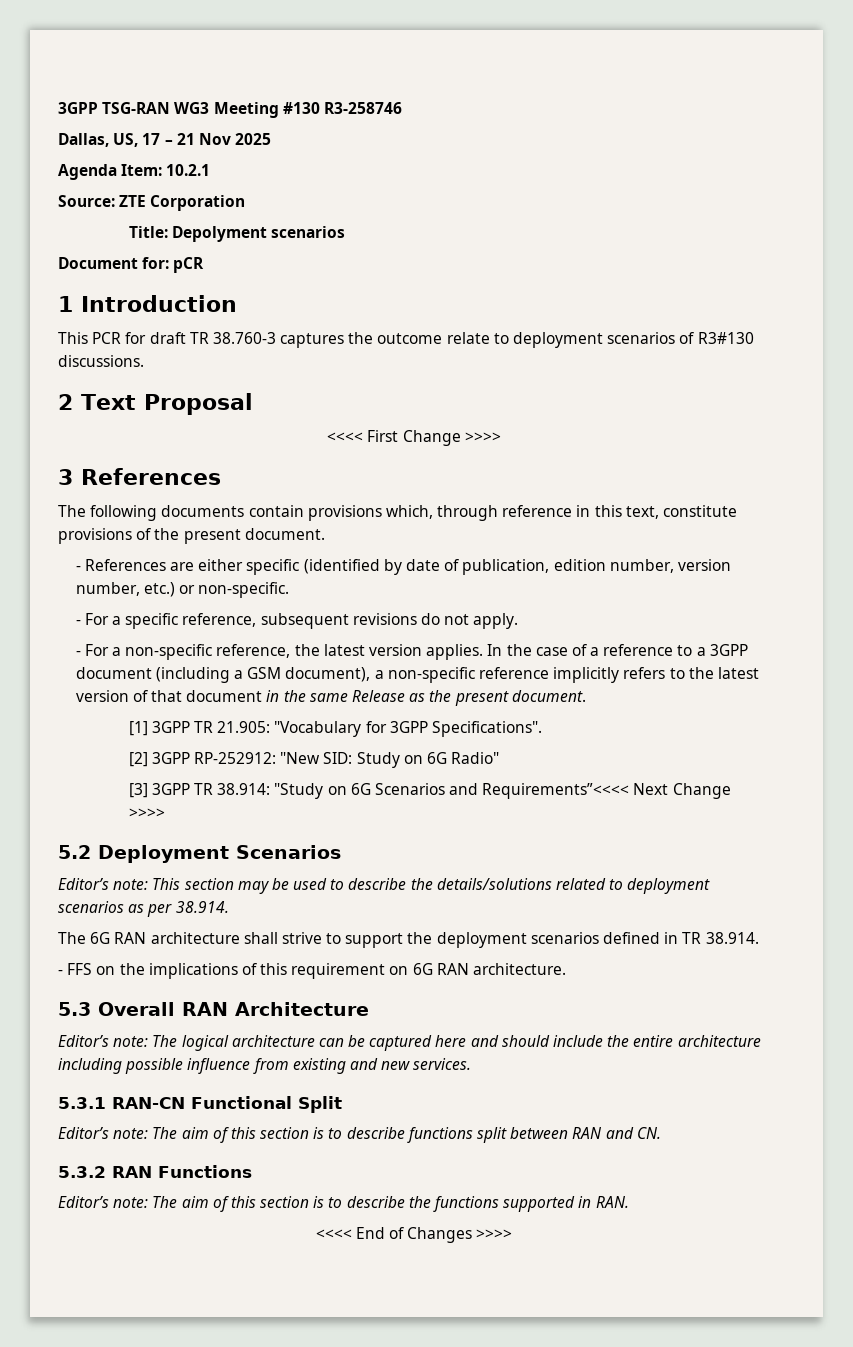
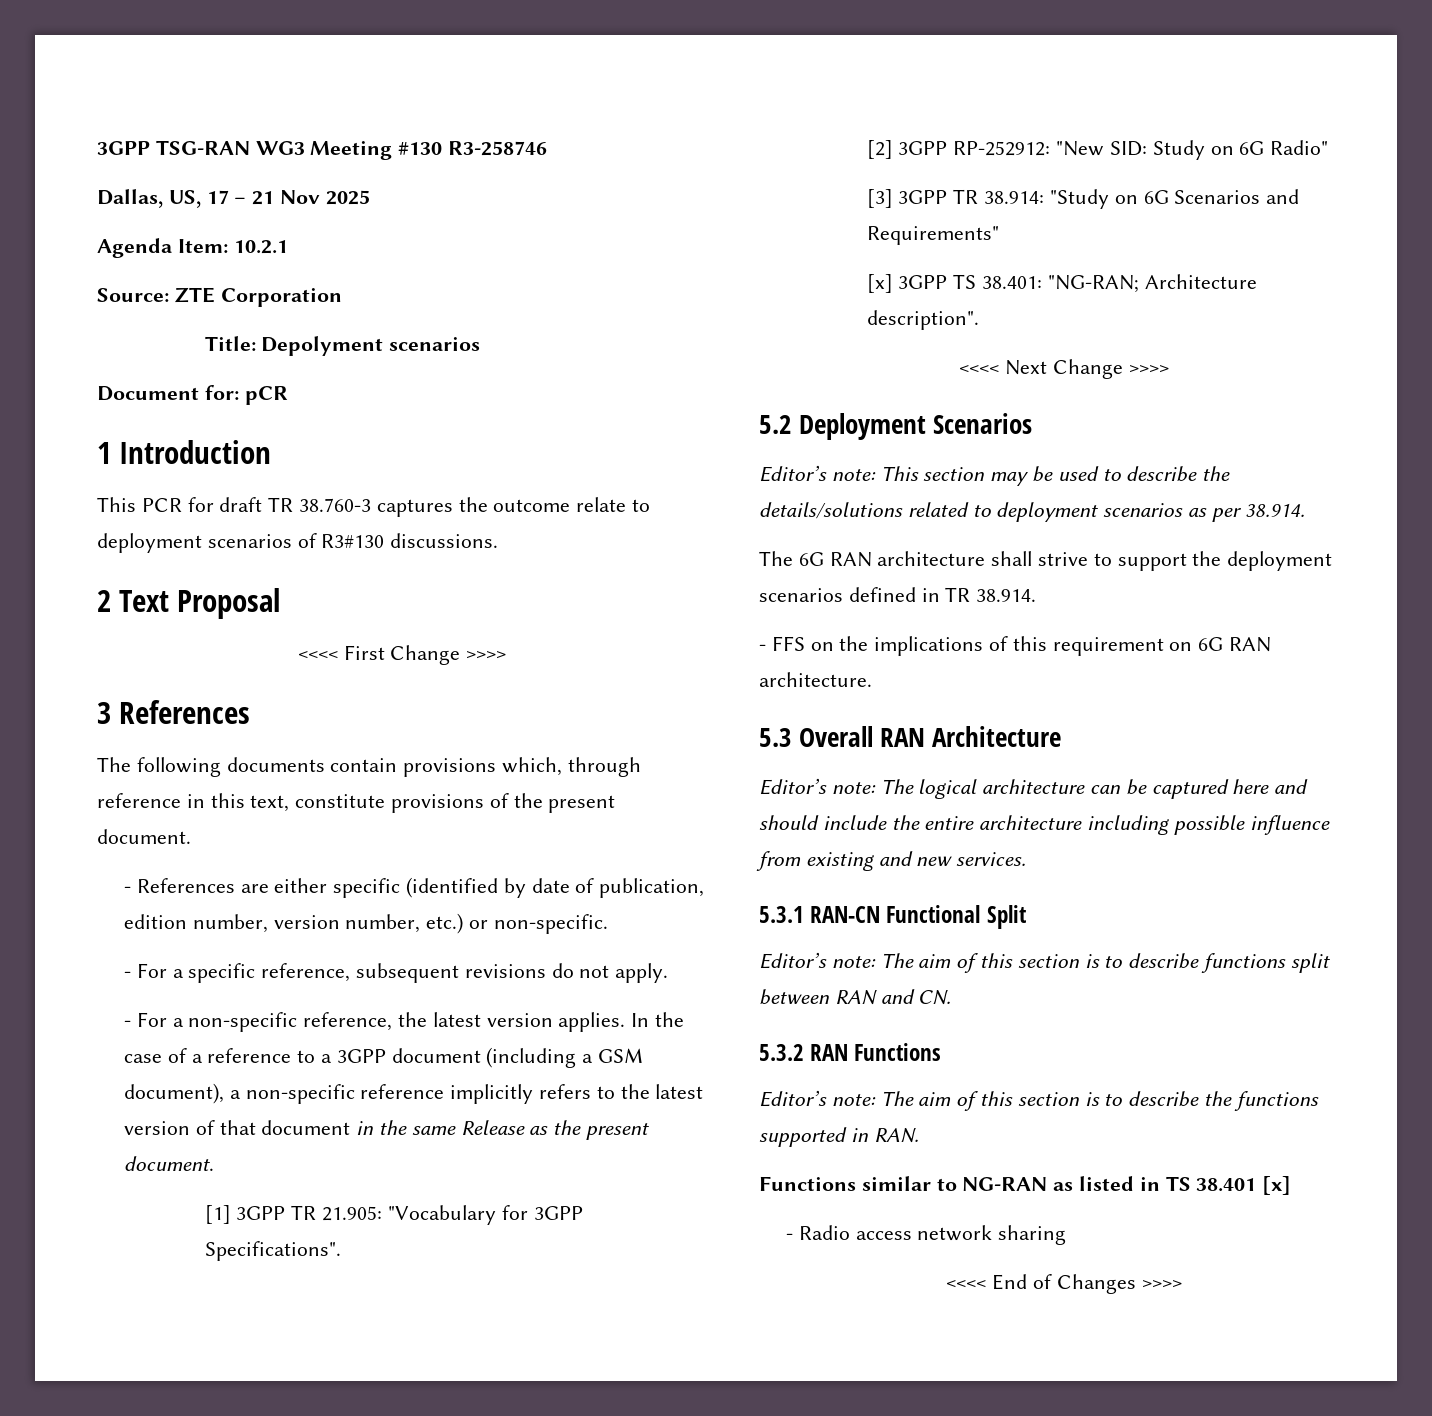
- [3] 3GPP TR 38.914: "Study on 6G Scenarios and Requirements”<<<< Next Change >>>>
+ [3] 3GPP TR 38.914: "Study on 6G Scenarios and Requirements"
+ [x] 3GPP TS 38.401: "NG-RAN; Architecture description".
+ <<<< Next Change >>>>
+ Functions similar to NG-RAN as listed in TS 38.401 [x]
+ - Radio access network sharing

